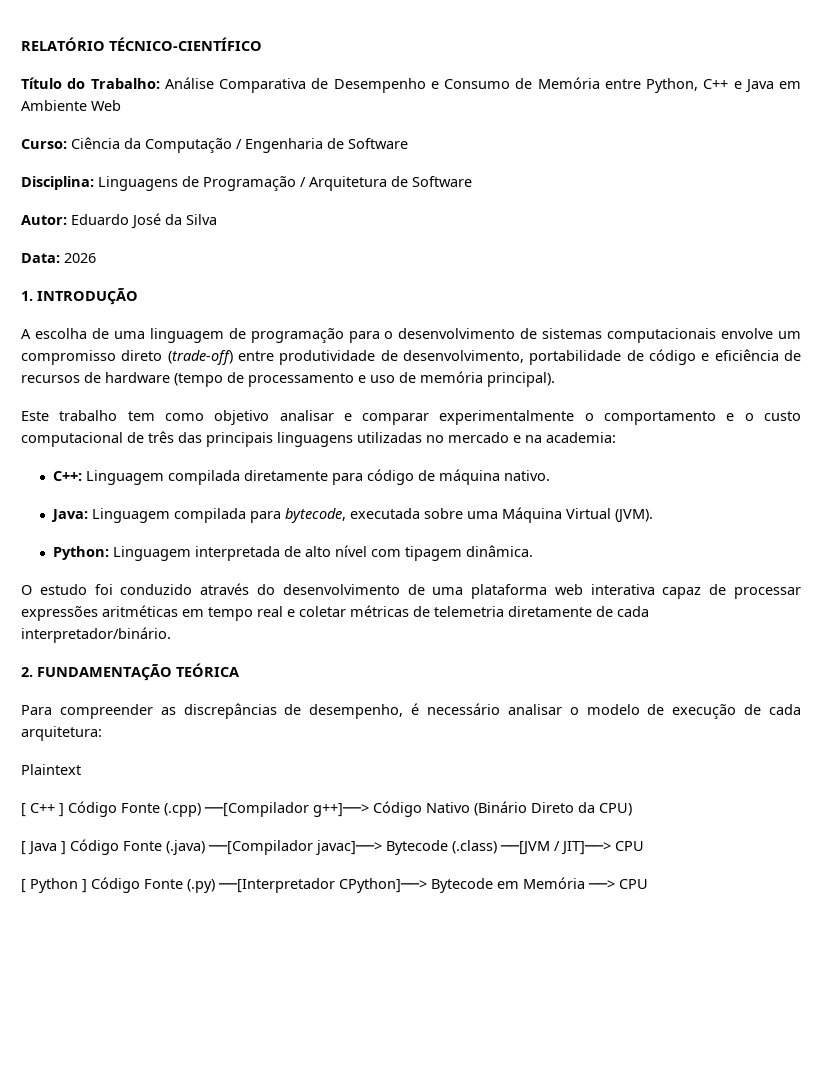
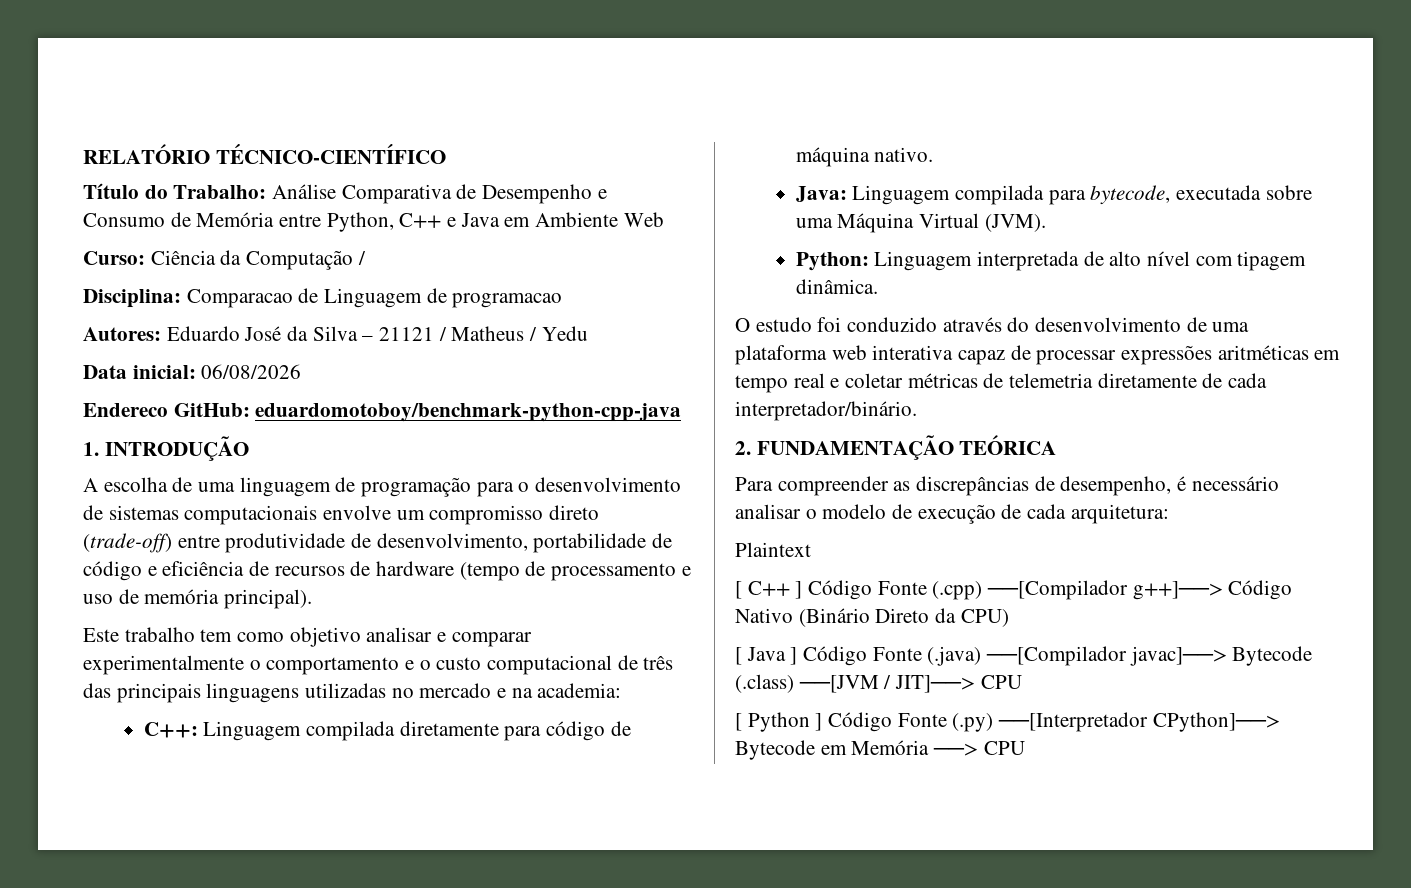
- Curso: Ciência da Computação / Engenharia de Software
- Disciplina: Linguagens de Programação / Arquitetura de Software
- Autor: Eduardo José da Silva
- Data: 2026
+ Curso: Ciência da Computação /
+ Disciplina: Comparacao de Linguagem de programacao
+ Autores: Eduardo José da Silva – 21121 / Matheus / Yedu
+ Data inicial: 06/08/2026
+ Endereco GitHub: eduardomotoboy/benchmark-python-cpp-java

